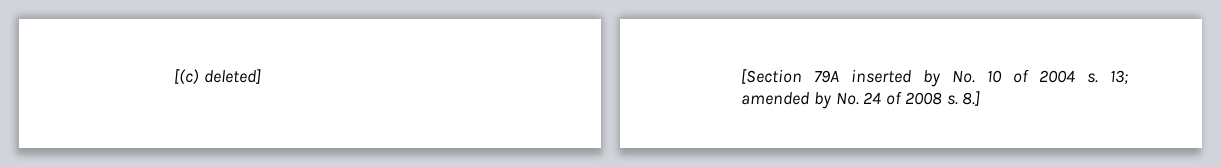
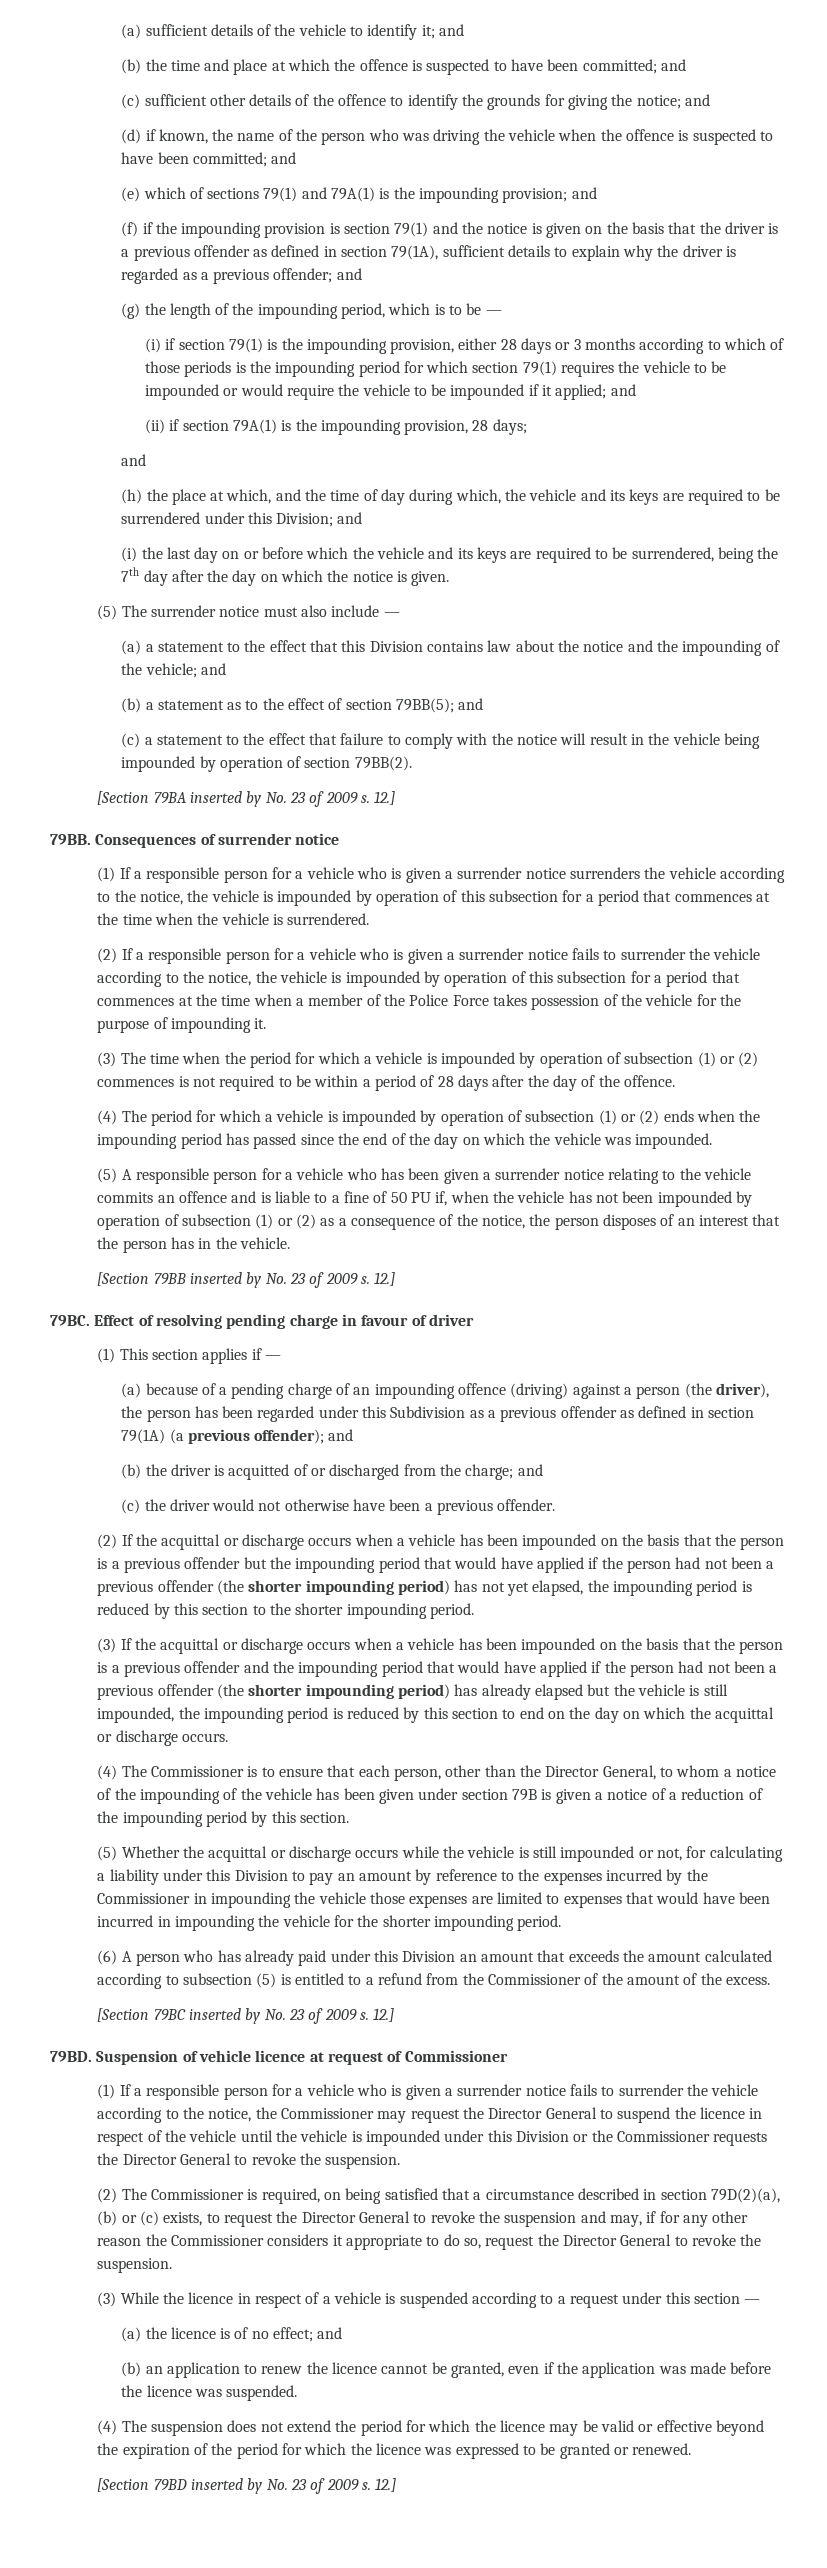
- [(c) deleted]
- [Section 79A inserted by No. 10 of 2004 s. 13; amended by No. 24 of 2008 s. 8.]
+ (a) sufficient details of the vehicle to identify it; and
+ (b) the time and place at which the offence is suspected to have been committed; and
+ (c) sufficient other details of the offence to identify the grounds for giving the notice; and
+ (d) if known, the name of the person who was driving the vehicle when the offence is suspected to have been committed; and
+ (e) which of sections 79(1) and 79A(1) is the impounding provision; and
+ (f) if the impounding provision is section 79(1) and the notice is given on the basis that the driver is a previous offender as defined in section 79(1A), sufficient details to explain why the driver is regarded as a previous offender; and
+ (g) the length of the impounding period, which is to be —
+ (i) if section 79(1) is the impounding provision, either 28 days or 3 months according to which of those periods is the impounding period for which section 79(1) requires the vehicle to be impounded or would require the vehicle to be impounded if it applied; and
+ (ii) if section 79A(1) is the impounding provision, 28 days;
+ and
+ (h) the place at which, and the time of day during which, the vehicle and its keys are required to be surrendered under this Division; and
+ (i) the last day on or before which the vehicle and its keys are required to be surrendered, being the 7th day after the day on which the notice is given.
+ (5) The surrender notice must also include —
+ (a) a statement to the effect that this Division contains law about the notice and the impounding of the vehicle; and
+ (b) a statement as to the effect of section 79BB(5); and
+ (c) a statement to the effect that failure to comply with the notice will result in the vehicle being impounded by operation of section 79BB(2).
+ [Section 79BA inserted by No. 23 of 2009 s. 12.]
+ 79BB. Consequences of surrender notice
+ (1) If a responsible person for a vehicle who is given a surrender notice surrenders the vehicle according to the notice, the vehicle is impounded by operation of this subsection for a period that commences at the time when the vehicle is surrendered.
+ (2) If a responsible person for a vehicle who is given a surrender notice fails to surrender the vehicle according to the notice, the vehicle is impounded by operation of this subsection for a period that commences at the time when a member of the Police Force takes possession of the vehicle for the purpose of impounding it.
+ (3) The time when the period for which a vehicle is impounded by operation of subsection (1) or (2) commences is not required to be within a period of 28 days after the day of the offence.
+ (4) The period for which a vehicle is impounded by operation of subsection (1) or (2) ends when the impounding period has passed since the end of the day on which the vehicle was impounded.
+ (5) A responsible person for a vehicle who has been given a surrender notice relating to the vehicle commits an offence and is liable to a fine of 50 PU if, when the vehicle has not been impounded by operation of subsection (1) or (2) as a consequence of the notice, the person disposes of an interest that the person has in the vehicle.
+ [Section 79BB inserted by No. 23 of 2009 s. 12.]
+ 79BC. Effect of resolving pending charge in favour of driver
+ (1) This section applies if —
+ (a) because of a pending charge of an impounding offence (driving) against a person (the driver), the person has been regarded under this Subdivision as a previous offender as defined in section 79(1A) (a previous offender); and
+ (b) the driver is acquitted of or discharged from the charge; and
+ (c) the driver would not otherwise have been a previous offender.
+ (2) If the acquittal or discharge occurs when a vehicle has been impounded on the basis that the person is a previous offender but the impounding period that would have applied if the person had not been a previous offender (the shorter impounding period) has not yet elapsed, the impounding period is reduced by this section to the shorter impounding period.
+ (3) If the acquittal or discharge occurs when a vehicle has been impounded on the basis that the person is a previous offender and the impounding period that would have applied if the person had not been a previous offender (the shorter impounding period) has already elapsed but the vehicle is still impounded, the impounding period is reduced by this section to end on the day on which the acquittal or discharge occurs.
+ (4) The Commissioner is to ensure that each person, other than the Director General, to whom a notice of the impounding of the vehicle has been given under section 79B is given a notice of a reduction of the impounding period by this section.
+ (5) Whether the acquittal or discharge occurs while the vehicle is still impounded or not, for calculating a liability under this Division to pay an amount by reference to the expenses incurred by the Commissioner in impounding the vehicle those expenses are limited to expenses that would have been incurred in impounding the vehicle for the shorter impounding period.
+ (6) A person who has already paid under this Division an amount that exceeds the amount calculated according to subsection (5) is entitled to a refund from the Commissioner of the amount of the excess.
+ [Section 79BC inserted by No. 23 of 2009 s. 12.]
+ 79BD. Suspension of vehicle licence at request of Commissioner
+ (1) If a responsible person for a vehicle who is given a surrender notice fails to surrender the vehicle according to the notice, the Commissioner may request the Director General to suspend the licence in respect of the vehicle until the vehicle is impounded under this Division or the Commissioner requests the Director General to revoke the suspension.
+ (2) The Commissioner is required, on being satisfied that a circumstance described in section 79D(2)(a), (b) or (c) exists, to request the Director General to revoke the suspension and may, if for any other reason the Commissioner considers it appropriate to do so, request the Director General to revoke the suspension.
+ (3) While the licence in respect of a vehicle is suspended according to a request under this section —
+ (a) the licence is of no effect; and
+ (b) an application to renew the licence cannot be granted, even if the application was made before the licence was suspended.
+ (4) The suspension does not extend the period for which the licence may be valid or effective beyond the expiration of the period for which the licence was expressed to be granted or renewed.
+ [Section 79BD inserted by No. 23 of 2009 s. 12.]

